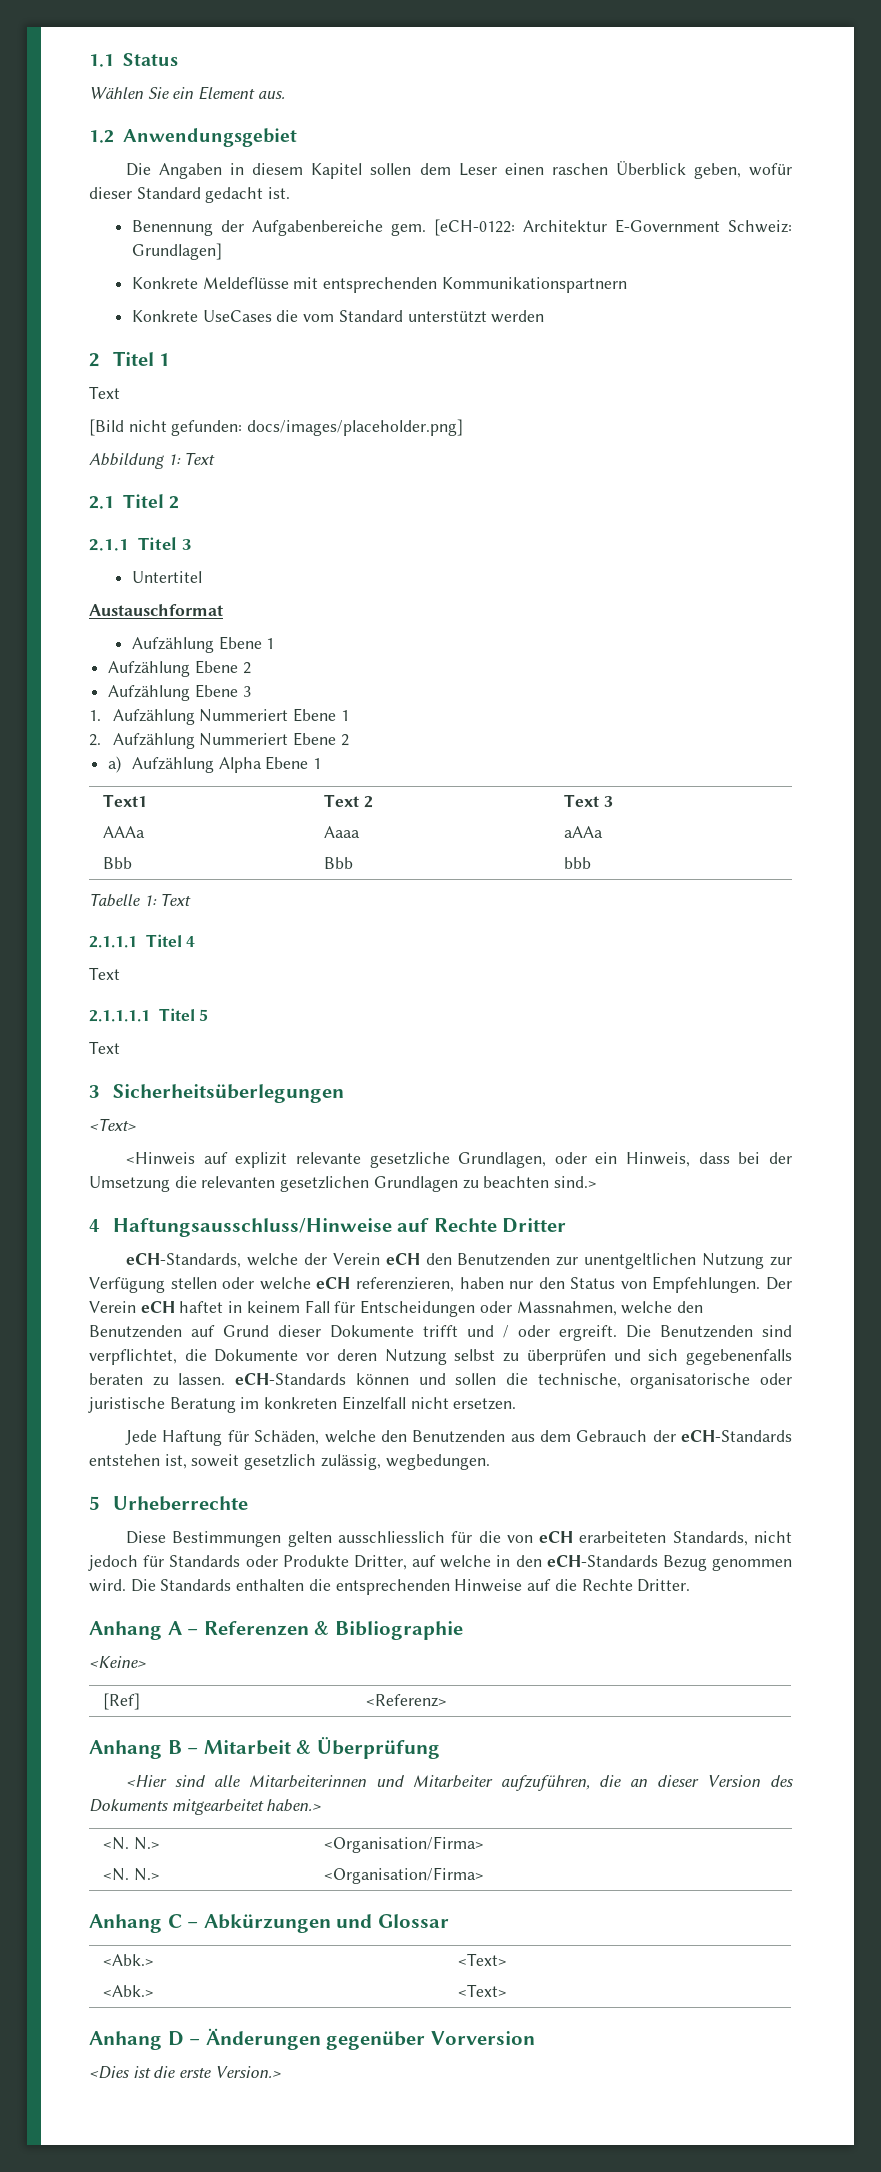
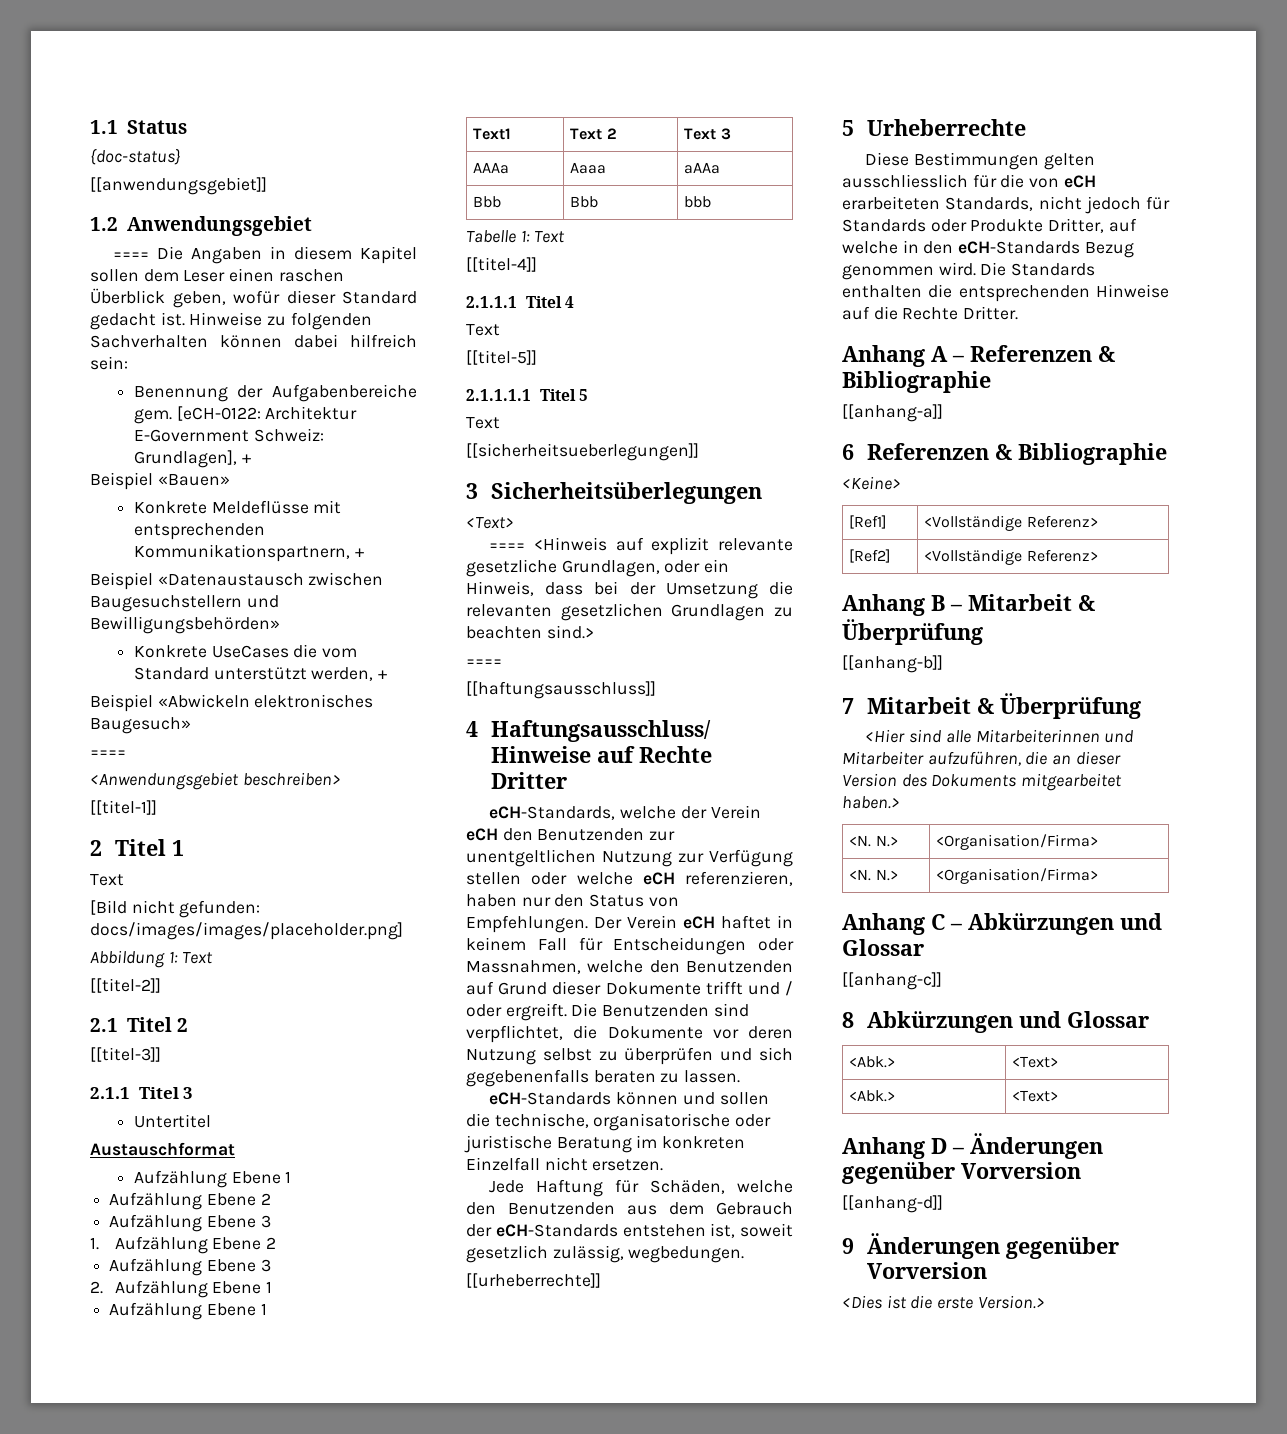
- Wählen Sie ein Element aus.
+ {doc-status}
+ [[anwendungsgebiet]]
- Die Angaben in diesem Kapitel sollen dem Leser einen raschen Überblick geben, wofür dieser Standard gedacht ist.
+ ==== Die Angaben in diesem Kapitel sollen dem Leser einen raschen Überblick geben, wofür dieser Standard gedacht ist. Hinweise zu folgenden Sachverhalten können dabei hilfreich sein:
- [eCH-0122: Architektur E-Government Schweiz: Grundlagen]
+ [eCH-0122: Architektur E-Government Schweiz: Grundlagen], +
+ Beispiel «Bauen»
- Konkrete Meldeflüsse mit entsprechenden Kommunikationspartnern
+ Konkrete Meldeflüsse mit entsprechenden Kommunikationspartnern, +
+ Beispiel «Datenaustausch zwischen Baugesuchstellern und Bewilligungsbehörden»
- Konkrete UseCases die vom Standard unterstützt werden
+ Konkrete UseCases die vom Standard unterstützt werden, +
+ Beispiel «Abwickeln elektronisches Baugesuch»
+ ====
+ <Anwendungsgebiet beschreiben>
+ [[titel-1]]
- [Bild nicht gefunden: docs/images/placeholder.png]
+ [Bild nicht gefunden: docs/images/images/placeholder.png]
+ [[titel-2]]
+ [[titel-3]]
- 1. Aufzählung Nummeriert Ebene 1
- 2. Aufzählung Nummeriert Ebene 2
- a) Aufzählung Alpha Ebene 1
+ 1. Aufzählung Ebene 2
+ Aufzählung Ebene 3
+ 2. Aufzählung Ebene 1
+ Aufzählung Ebene 1
+ [[titel-4]]
+ [[titel-5]]
+ [[sicherheitsueberlegungen]]
- <Hinweis auf explizit relevante gesetzliche Grundlagen, oder ein Hinweis, dass bei der Umsetzung die relevanten gesetzlichen Grundlagen zu beachten sind.>
+ ==== <Hinweis auf explizit relevante gesetzliche Grundlagen, oder ein Hinweis, dass bei der Umsetzung die relevanten gesetzlichen Grundlagen zu beachten sind.>
+ ====
+ [[haftungsausschluss]]
- Die Benutzenden sind verpflichtet, die Dokumente vor deren Nutzung selbst zu überprüfen und sich gegebenenfalls beraten zu lassen. eCH-Standards können und sollen die technische, organisatorische oder juristische Beratung im konkreten Einzelfall nicht ersetzen.
+ Die Benutzenden sind verpflichtet, die Dokumente vor deren Nutzung selbst zu überprüfen und sich gegebenenfalls beraten zu lassen.
+ eCH-Standards können und sollen die technische, organisatorische oder juristische Beratung im konkreten Einzelfall nicht ersetzen.
+ [[urheberrechte]]
+ [[anhang-a]]
+ 6 Referenzen & Bibliographie
  <Keine>
- [Ref] | <Referenz>
+ [Ref1] | <Vollständige Referenz>
+ [Ref2] | <Vollständige Referenz>
+ [[anhang-b]]
+ 7 Mitarbeit & Überprüfung
+ [[anhang-c]]
+ 8 Abkürzungen und Glossar
+ [[anhang-d]]
+ 9 Änderungen gegenüber Vorversion

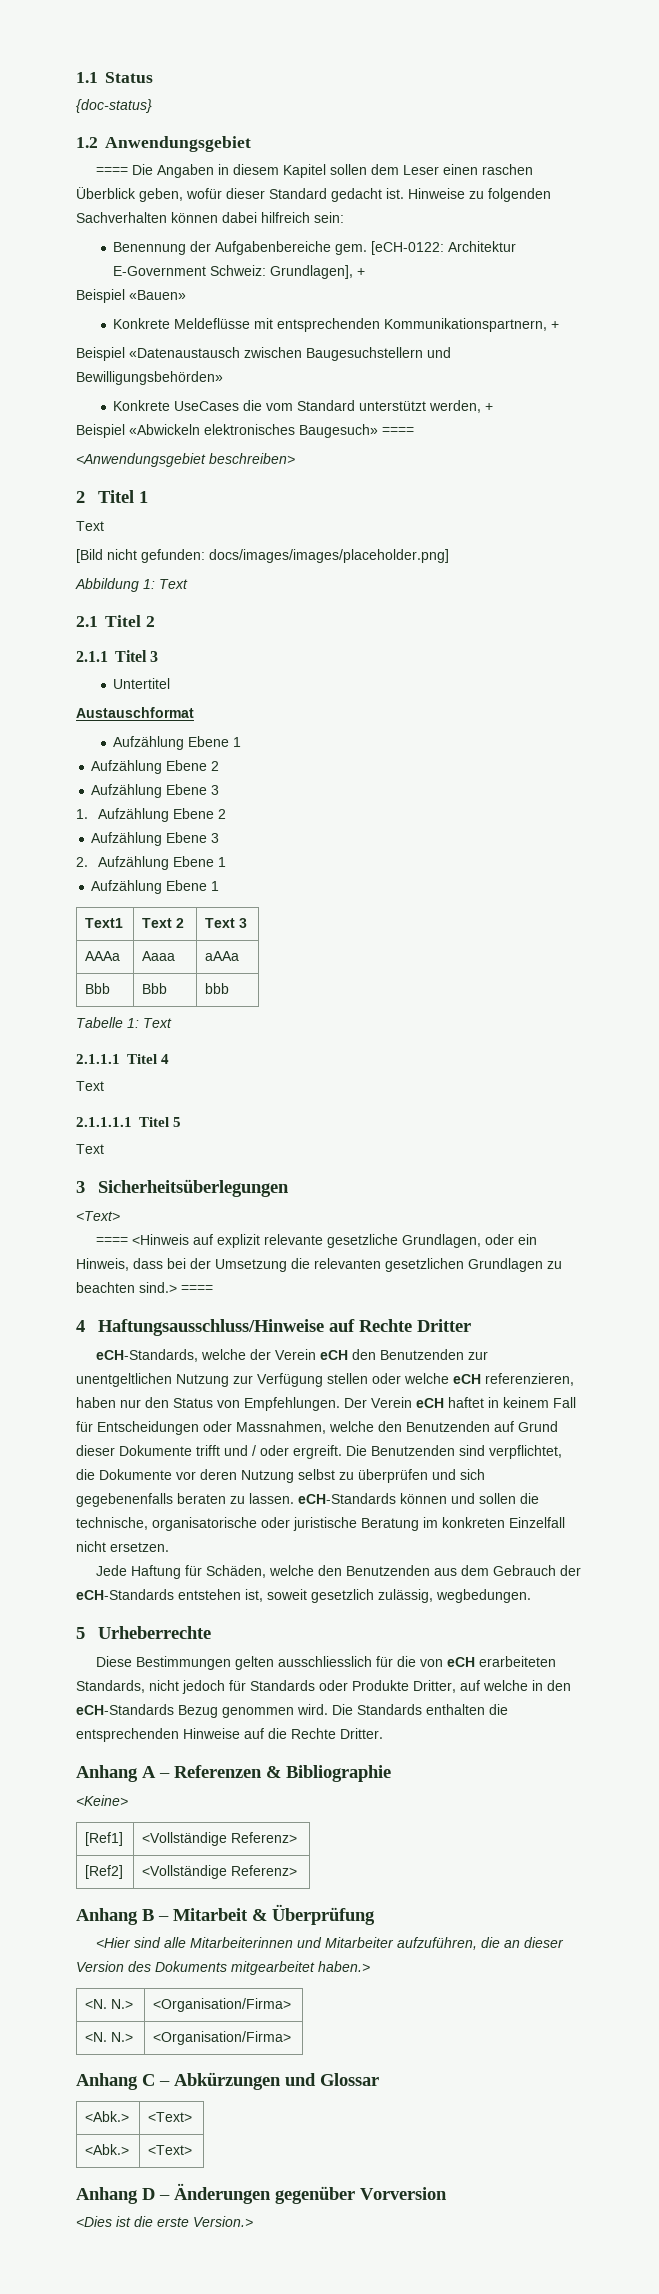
- [[anwendungsgebiet]]
- Beispiel «Abwickeln elektronisches Baugesuch»
- ====
+ Beispiel «Abwickeln elektronisches Baugesuch» ====
- [[titel-1]]
- [[titel-2]]
- [[titel-3]]
- [[titel-4]]
- [[titel-5]]
- [[sicherheitsueberlegungen]]
- ==== <Hinweis auf explizit relevante gesetzliche Grundlagen, oder ein Hinweis, dass bei der Umsetzung die relevanten gesetzlichen Grundlagen zu beachten sind.>
- ====
- [[haftungsausschluss]]
+ ==== <Hinweis auf explizit relevante gesetzliche Grundlagen, oder ein Hinweis, dass bei der Umsetzung die relevanten gesetzlichen Grundlagen zu beachten sind.> ====
- Die Benutzenden sind verpflichtet, die Dokumente vor deren Nutzung selbst zu überprüfen und sich gegebenenfalls beraten zu lassen.
- eCH-Standards können und sollen die technische, organisatorische oder juristische Beratung im konkreten Einzelfall nicht ersetzen.
+ Die Benutzenden sind verpflichtet, die Dokumente vor deren Nutzung selbst zu überprüfen und sich gegebenenfalls beraten zu lassen. eCH-Standards können und sollen die technische, organisatorische oder juristische Beratung im konkreten Einzelfall nicht ersetzen.
- [[urheberrechte]]
- [[anhang-a]]
- 6 Referenzen & Bibliographie
- [[anhang-b]]
- 7 Mitarbeit & Überprüfung
- [[anhang-c]]
- 8 Abkürzungen und Glossar
- [[anhang-d]]
- 9 Änderungen gegenüber Vorversion

